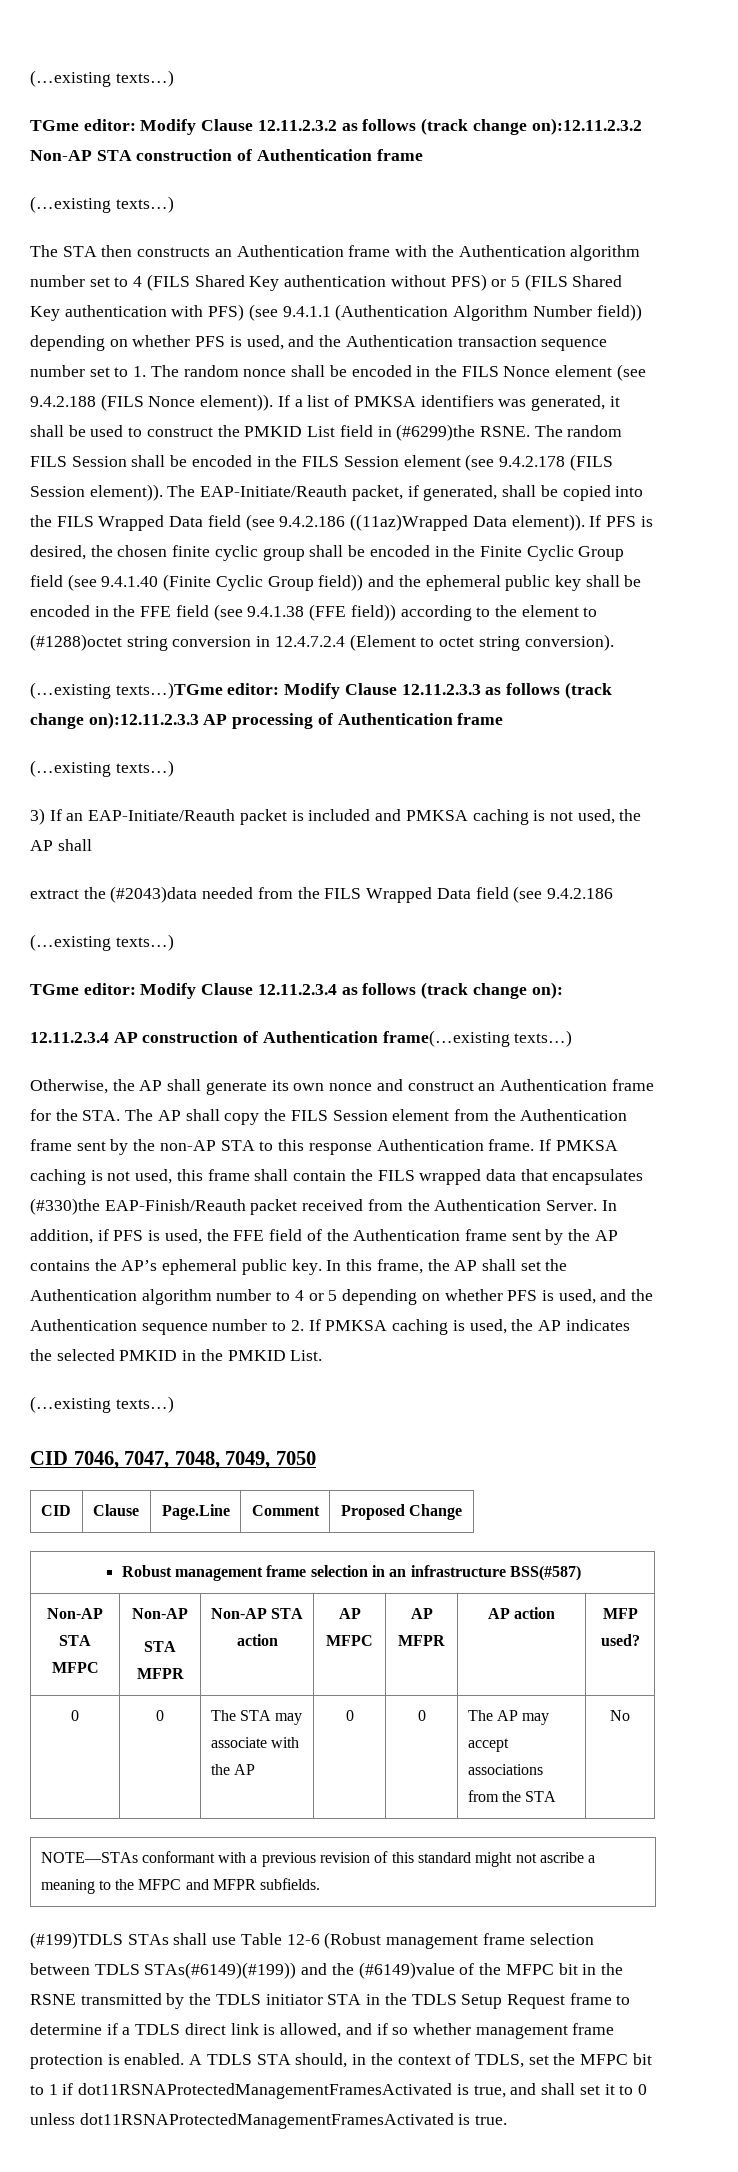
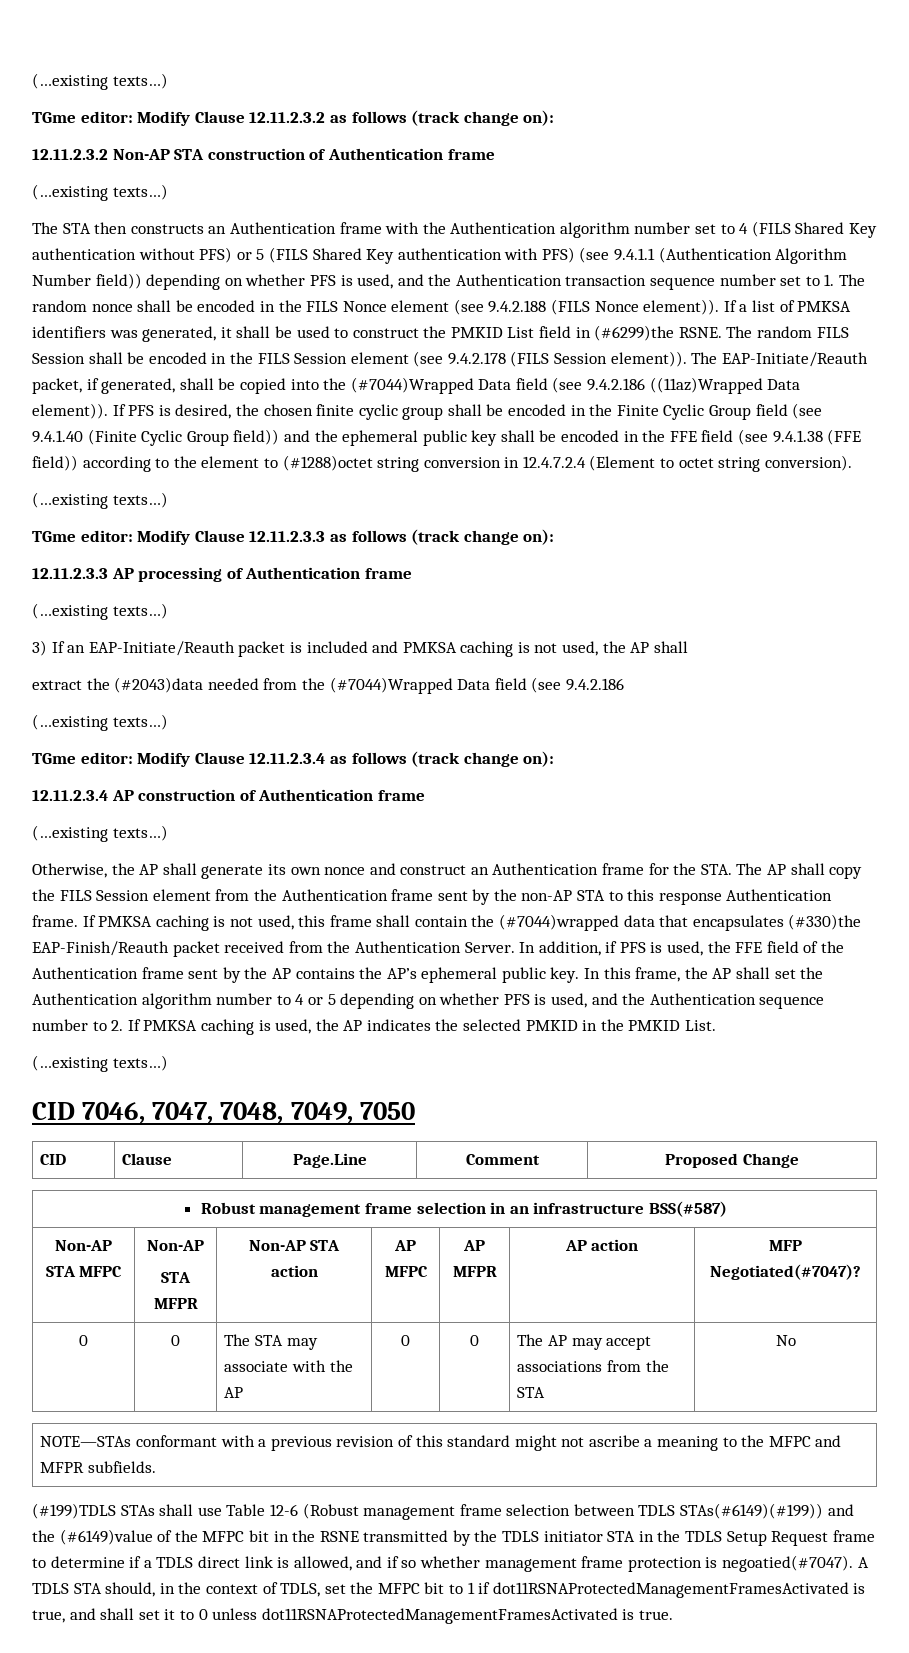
- TGme editor: Modify Clause 12.11.2.3.2 as follows (track change on):12.11.2.3.2 Non-AP STA construction of Authentication frame
+ TGme editor: Modify Clause 12.11.2.3.2 as follows (track change on):
+ 12.11.2.3.2 Non-AP STA construction of Authentication frame
- The EAP-Initiate/Reauth packet, if generated, shall be copied into the FILS Wrapped Data field (see 9.4.2.186 ((11az)Wrapped Data element)).
+ The EAP-Initiate/Reauth packet, if generated, shall be copied into the (#7044)Wrapped Data field (see 9.4.2.186 ((11az)Wrapped Data element)).
  If PFS is desired, the chosen finite cyclic group shall be encoded in the Finite Cyclic Group field (see 9.4.1.40 (Finite Cyclic Group field)) and the ephemeral public key shall be encoded in the FFE field (see 9.4.1.38 (FFE field)) according to the element to (#1288)octet string conversion in 12.4.7.2.4 (Element to octet string conversion).
- (…existing texts…)TGme editor:
+ (…existing texts…)
+ TGme editor:
- Modify Clause 12.11.2.3.3 as follows (track change on):12.11.2.3.3 AP processing of Authentication frame
+ Modify Clause 12.11.2.3.3 as follows (track change on):
+ 12.11.2.3.3 AP processing of Authentication frame
- extract the (#2043)data needed from the FILS Wrapped Data field (see 9.4.2.186
+ extract the (#2043)data needed from the (#7044)Wrapped Data field (see 9.4.2.186
- 12.11.2.3.4 AP construction of Authentication frame(…existing texts…)
+ 12.11.2.3.4 AP construction of Authentication frame
+ (…existing texts…)
- If PMKSA caching is not used, this frame shall contain the FILS wrapped data that encapsulates (#330)the EAP-Finish/Reauth packet received from the Authentication Server.
+ If PMKSA caching is not used, this frame shall contain the (#7044)wrapped data that encapsulates (#330)the EAP-Finish/Reauth packet received from the Authentication Server.
  Non-AP STA MFPC | Non-AP
- STA MFPR | Non-AP STA action | AP MFPC | AP MFPR | AP action | MFP used?
+ STA MFPR | Non-AP STA action | AP MFPC | AP MFPR | AP action | MFP Negotiated(#7047)?
- (#199)TDLS STAs shall use Table 12-6 (Robust management frame selection between TDLS STAs(#6149)(#199)) and the (#6149)value of the MFPC bit in the RSNE transmitted by the TDLS initiator STA in the TDLS Setup Request frame to determine if a TDLS direct link is allowed, and if so whether management frame protection is enabled.
+ (#199)TDLS STAs shall use Table 12-6 (Robust management frame selection between TDLS STAs(#6149)(#199)) and the (#6149)value of the MFPC bit in the RSNE transmitted by the TDLS initiator STA in the TDLS Setup Request frame to determine if a TDLS direct link is allowed, and if so whether management frame protection is negoatied(#7047).

